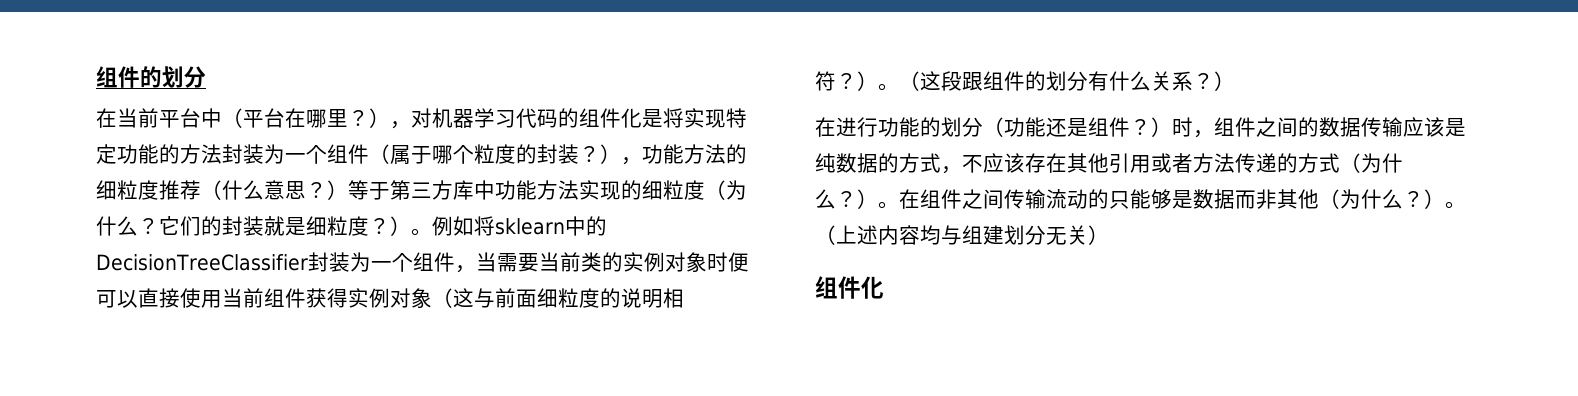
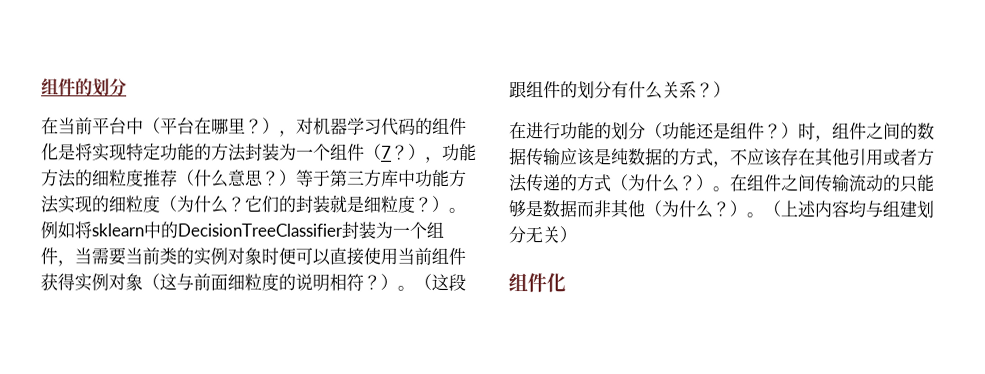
- 在当前平台中（平台在哪里？），对机器学习代码的组件化是将实现特定功能的方法封装为一个组件（属于哪个粒度的封装？），功能方法的细粒度推荐（什么意思？）等于第三方库中功能方法实现的细粒度（为什么？
+ 在当前平台中（平台在哪里？），对机器学习代码的组件化是将实现特定功能的方法封装为一个组件（7？），功能方法的细粒度推荐（什么意思？）等于第三方库中功能方法实现的细粒度（为什么？

